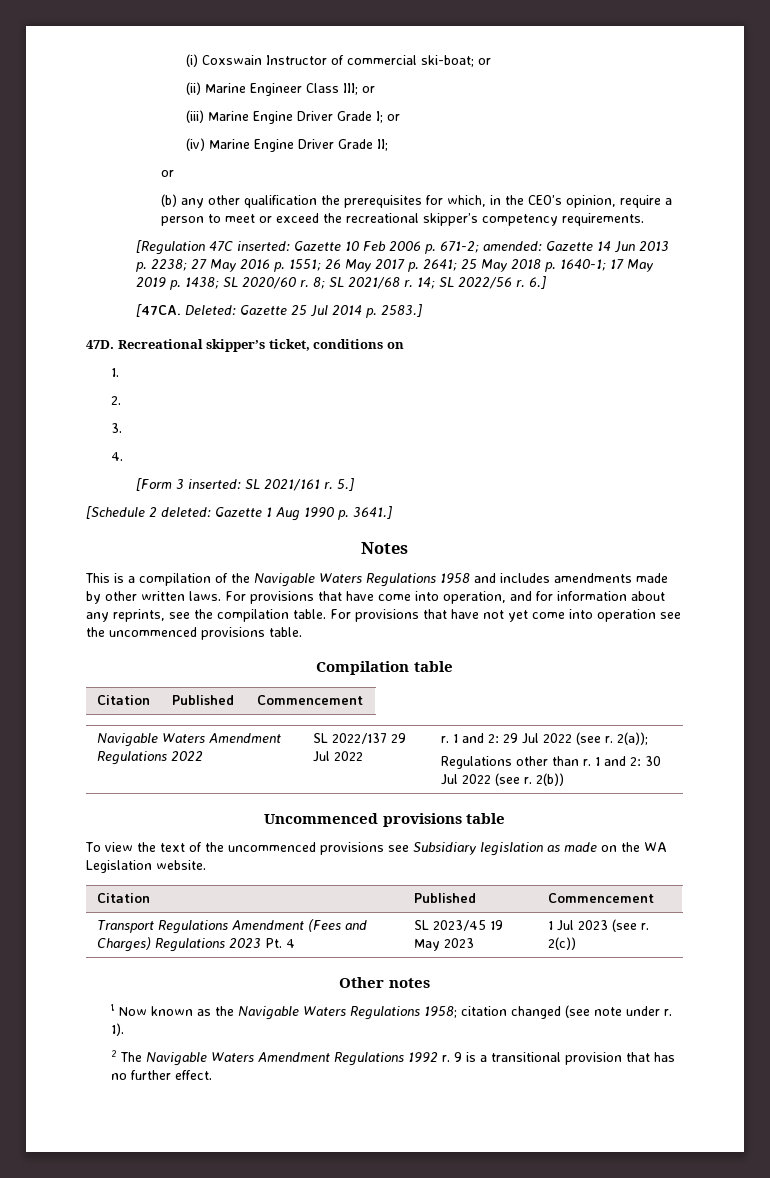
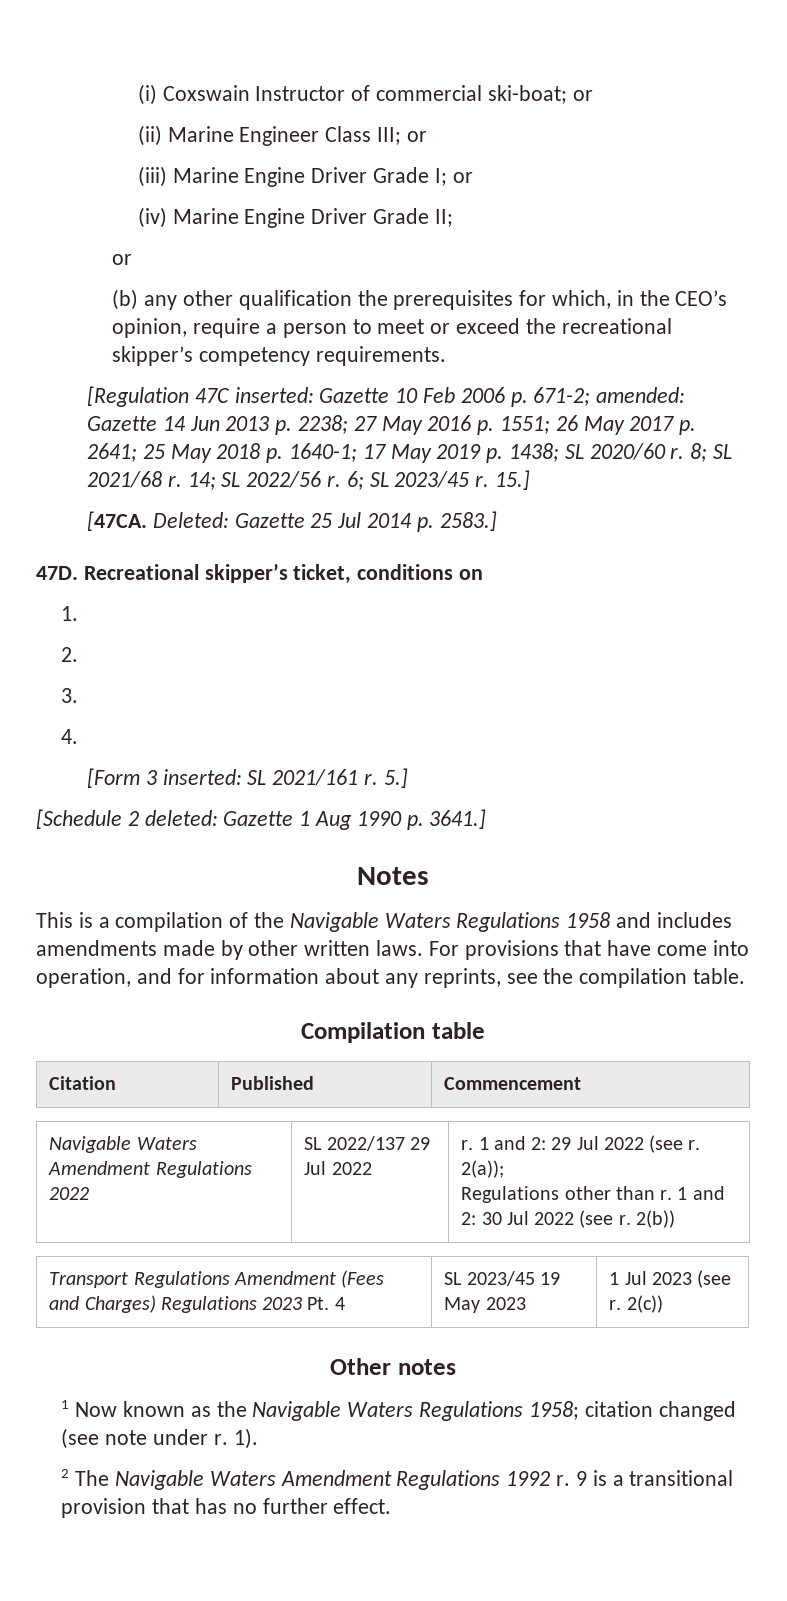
- 6.]
+ 6; SL 2023/45 r. 15.]
- For provisions that have not yet come into operation see the uncommenced provisions table.
- Uncommenced provisions table
- To view the text of the uncommenced provisions see Subsidiary legislation as made on the WA Legislation website.
- Citation | Published | Commencement

